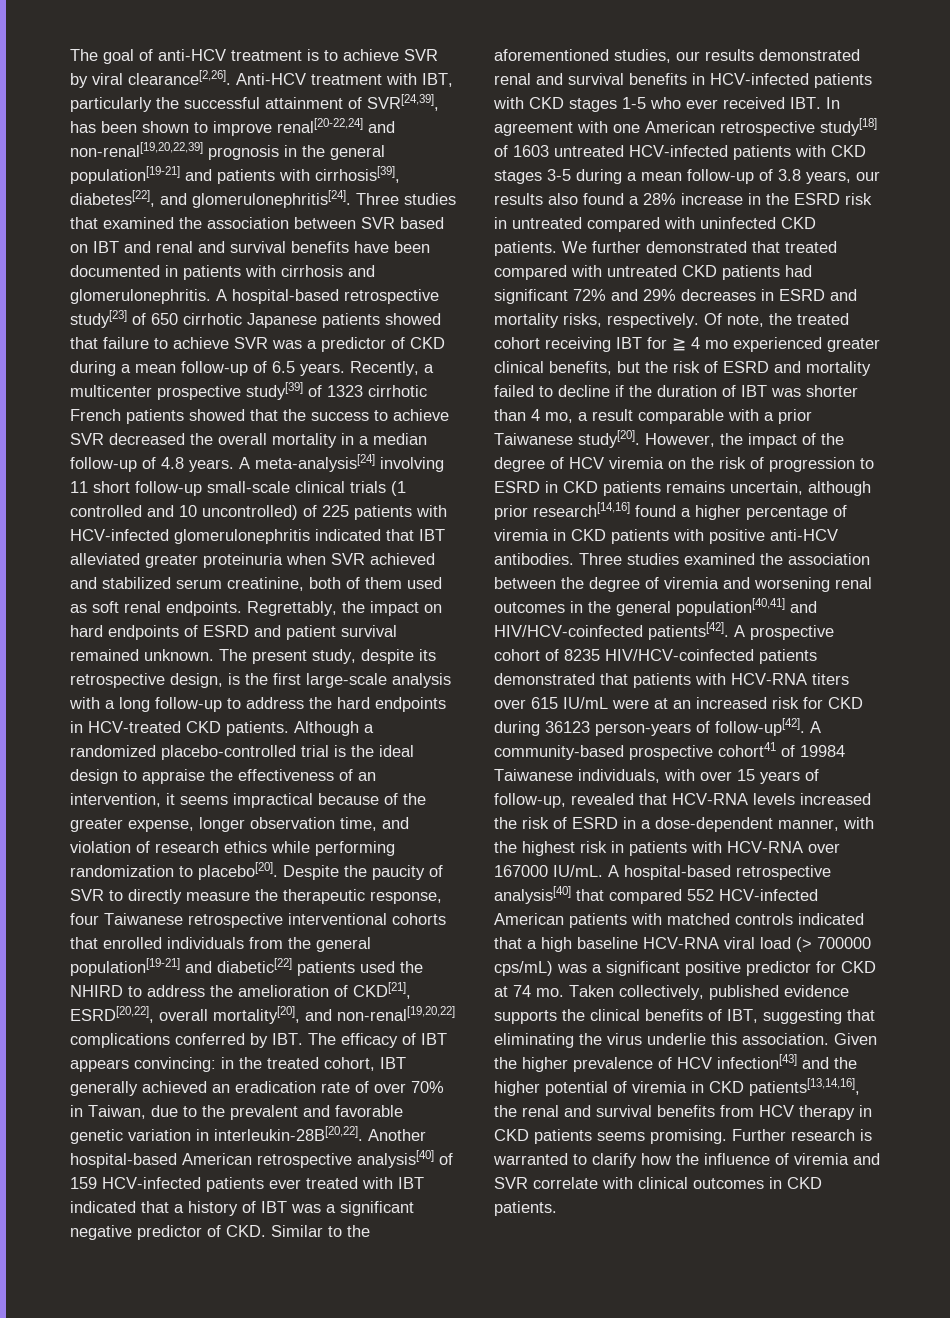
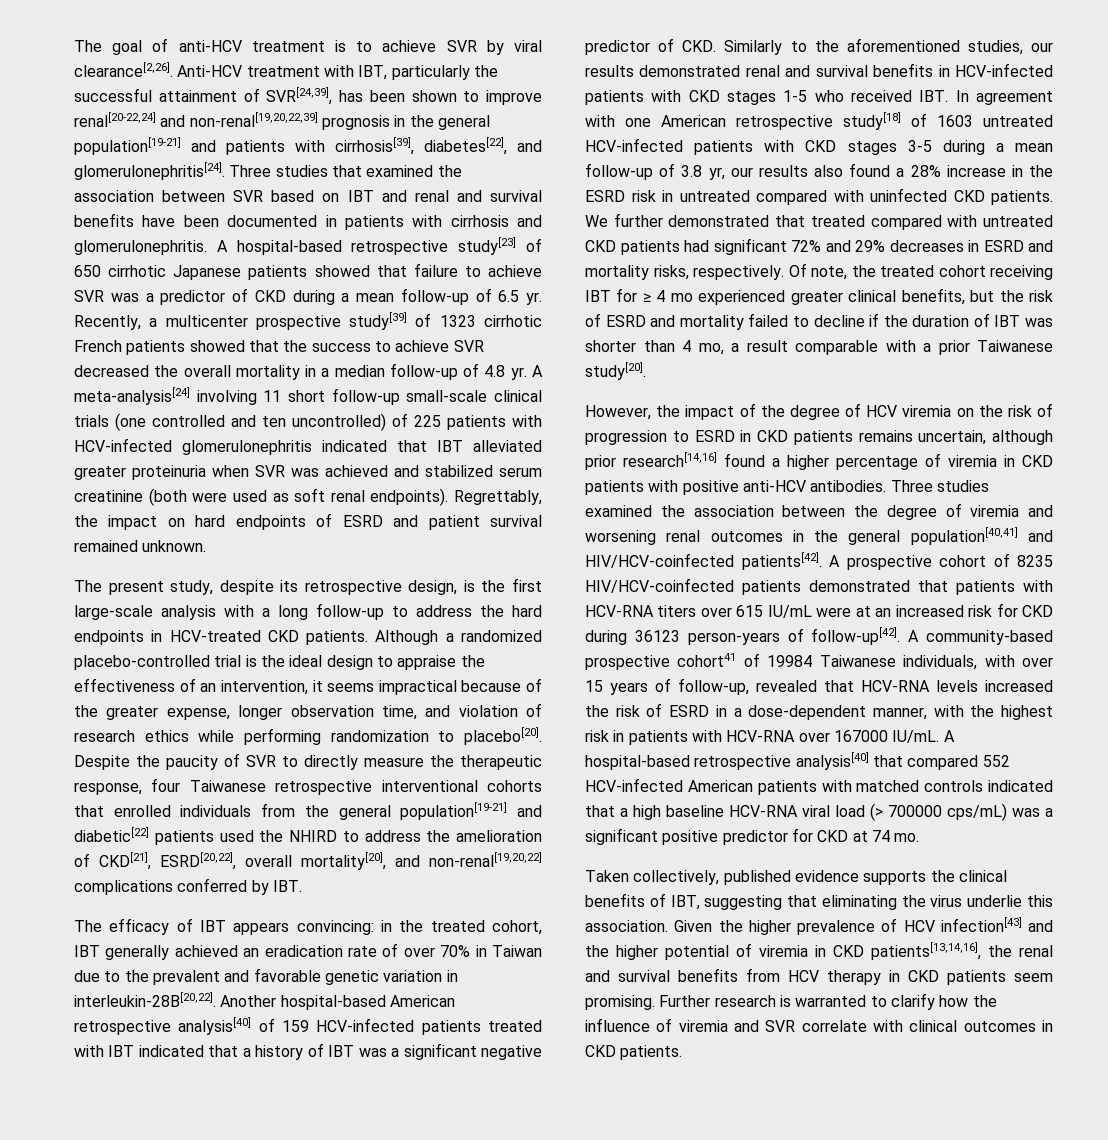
- A hospital-based retrospective study[23] of 650 cirrhotic Japanese patients showed that failure to achieve SVR was a predictor of CKD during a mean follow-up of 6.5 years.
+ A hospital-based retrospective study[23] of 650 cirrhotic Japanese patients showed that failure to achieve SVR was a predictor of CKD during a mean follow-up of 6.5 yr.
- Recently, a multicenter prospective study[39] of 1323 cirrhotic French patients showed that the success to achieve SVR decreased the overall mortality in a median follow-up of 4.8 years.
+ Recently, a multicenter prospective study[39] of 1323 cirrhotic French patients showed that the success to achieve SVR decreased the overall mortality in a median follow-up of 4.8 yr.
- A meta-analysis[24] involving 11 short follow-up small-scale clinical trials (1 controlled and 10 uncontrolled) of 225 patients with HCV-infected glomerulonephritis indicated that IBT alleviated greater proteinuria when SVR achieved and stabilized serum creatinine, both of them used as soft renal endpoints.
+ A meta-analysis[24] involving 11 short follow-up small-scale clinical trials (one controlled and ten uncontrolled) of 225 patients with HCV-infected glomerulonephritis indicated that IBT alleviated greater proteinuria when SVR was achieved and stabilized serum creatinine (both were used as soft renal endpoints).
- Regrettably, the impact on hard endpoints of ESRD and patient survival remained unknown. The present study, despite its retrospective design, is the first large-scale analysis with a long follow-up to address the hard endpoints in HCV-treated CKD patients.
+ Regrettably, the impact on hard endpoints of ESRD and patient survival remained unknown.
+ The present study, despite its retrospective design, is the first large-scale analysis with a long follow-up to address the hard endpoints in HCV-treated CKD patients.
- Despite the paucity of SVR to directly measure the therapeutic response, four Taiwanese retrospective interventional cohorts that enrolled individuals from the general population[19-21] and diabetic[22] patients used the NHIRD to address the amelioration of CKD[21], ESRD[20,22], overall mortality[20], and non-renal[19,20,22] complications conferred by IBT. The efficacy of IBT appears convincing:
+ Despite the paucity of SVR to directly measure the therapeutic response, four Taiwanese retrospective interventional cohorts that enrolled individuals from the general population[19-21] and diabetic[22] patients used the NHIRD to address the amelioration of CKD[21], ESRD[20,22], overall mortality[20], and non-renal[19,20,22] complications conferred by IBT.
+ The efficacy of IBT appears convincing:
- in the treated cohort, IBT generally achieved an eradication rate of over 70% in Taiwan, due to the prevalent and favorable genetic variation in interleukin-28B[20,22].
+ in the treated cohort, IBT generally achieved an eradication rate of over 70% in Taiwan due to the prevalent and favorable genetic variation in interleukin-28B[20,22].
- Another hospital-based American retrospective analysis[40] of 159 HCV-infected patients ever treated with IBT indicated that a history of IBT was a significant negative predictor of CKD. Similar to the aforementioned studies, our results demonstrated renal and survival benefits in HCV-infected patients with CKD stages 1-5 who ever received IBT. In agreement with one American retrospective study[18] of 1603 untreated HCV-infected patients with CKD stages 3-5 during a mean follow-up of 3.8 years, our results also found a 28% increase in the ESRD risk in untreated compared with uninfected CKD patients.
+ Another hospital-based American retrospective analysis[40] of 159 HCV-infected patients treated with IBT indicated that a history of IBT was a significant negative predictor of CKD. Similarly to the aforementioned studies, our results demonstrated renal and survival benefits in HCV-infected patients with CKD stages 1-5 who received IBT. In agreement with one American retrospective study[18] of 1603 untreated HCV-infected patients with CKD stages 3-5 during a mean follow-up of 3.8 yr, our results also found a 28% increase in the ESRD risk in untreated compared with uninfected CKD patients.
- Of note, the treated cohort receiving IBT for ≧ 4 mo experienced greater clinical benefits, but the risk of ESRD and mortality failed to decline if the duration of IBT was shorter than 4 mo, a result comparable with a prior Taiwanese study[20]. However, the impact of the degree of HCV viremia on the risk of progression to ESRD in CKD patients remains uncertain, although prior research[14,16] found a higher percentage of viremia in CKD patients with positive anti-HCV antibodies.
+ Of note, the treated cohort receiving IBT for ≥ 4 mo experienced greater clinical benefits, but the risk of ESRD and mortality failed to decline if the duration of IBT was shorter than 4 mo, a result comparable with a prior Taiwanese study[20].
+ However, the impact of the degree of HCV viremia on the risk of progression to ESRD in CKD patients remains uncertain, although prior research[14,16] found a higher percentage of viremia in CKD patients with positive anti-HCV antibodies.
- A hospital-based retrospective analysis[40] that compared 552 HCV-infected American patients with matched controls indicated that a high baseline HCV-RNA viral load (> 700000 cps/mL) was a significant positive predictor for CKD at 74 mo. Taken collectively, published evidence supports the clinical benefits of IBT, suggesting that eliminating the virus underlie this association.
+ A hospital-based retrospective analysis[40] that compared 552 HCV-infected American patients with matched controls indicated that a high baseline HCV-RNA viral load (> 700000 cps/mL) was a significant positive predictor for CKD at 74 mo.
+ Taken collectively, published evidence supports the clinical benefits of IBT, suggesting that eliminating the virus underlie this association.
- Given the higher prevalence of HCV infection[43] and the higher potential of viremia in CKD patients[13,14,16], the renal and survival benefits from HCV therapy in CKD patients seems promising.
+ Given the higher prevalence of HCV infection[43] and the higher potential of viremia in CKD patients[13,14,16], the renal and survival benefits from HCV therapy in CKD patients seem promising.

